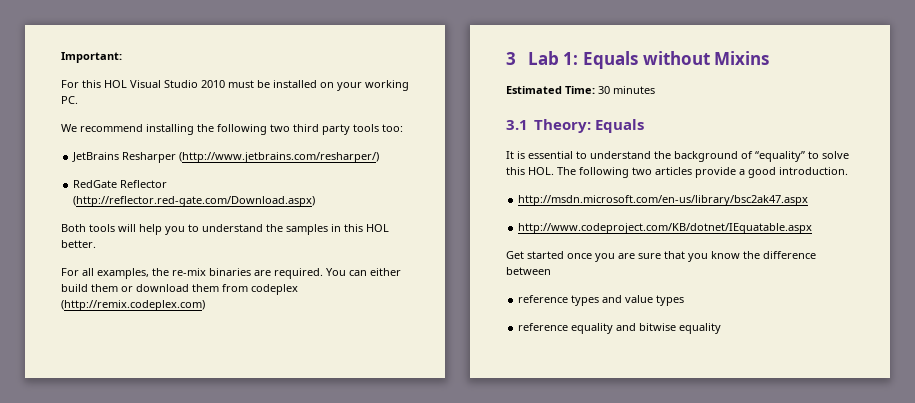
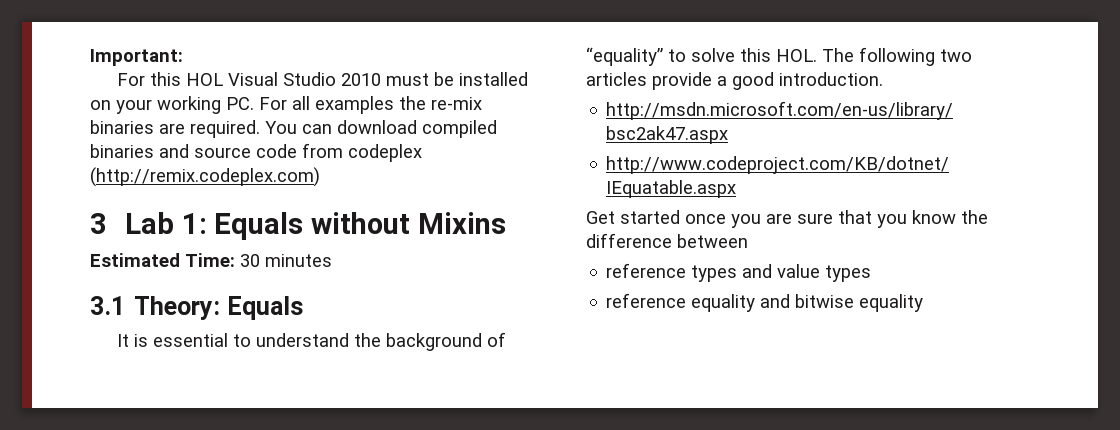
- For this HOL Visual Studio 2010 must be installed on your working PC.
- We recommend installing the following two third party tools too:
- JetBrains Resharper (http://www.jetbrains.com/resharper/)
- RedGate Reflector (http://reflector.red-gate.com/Download.aspx)
- Both tools will help you to understand the samples in this HOL better.
- For all examples, the re-mix binaries are required.
+ For this HOL Visual Studio 2010 must be installed on your working PC. For all examples the re-mix binaries are required.
- You can either build them or download them from codeplex (http://remix.codeplex.com)
+ You can download compiled binaries and source code from codeplex (http://remix.codeplex.com)

